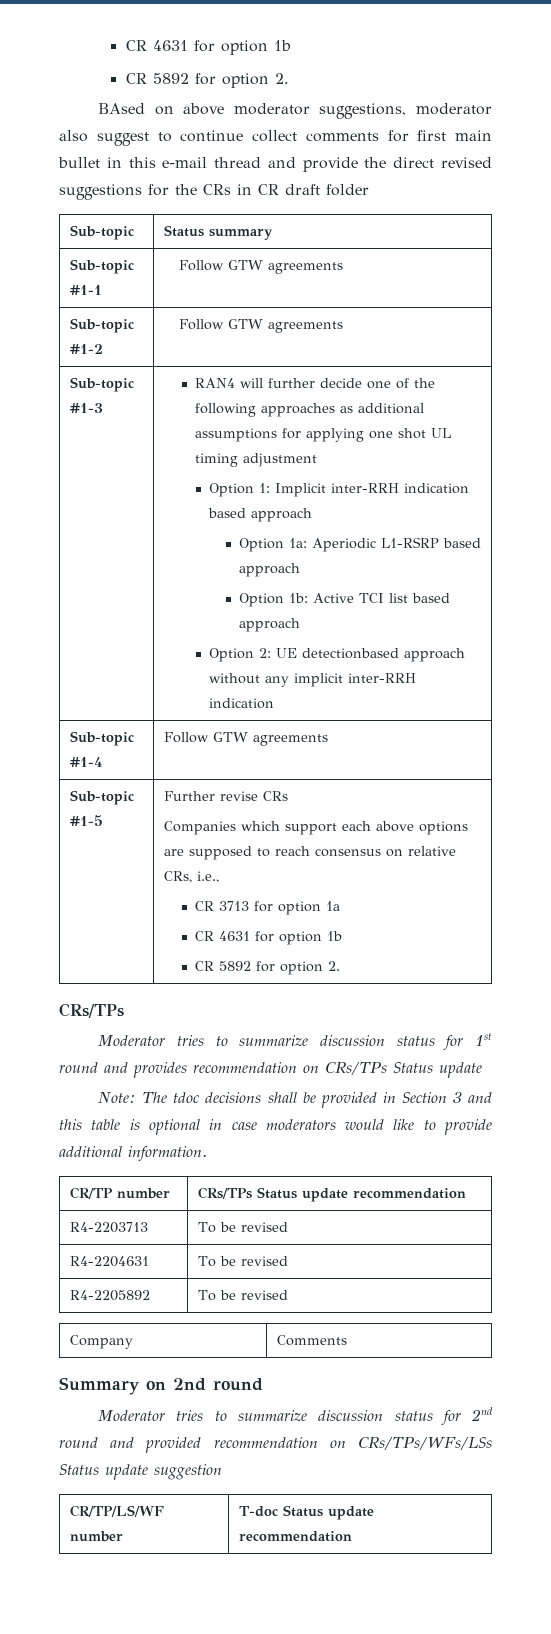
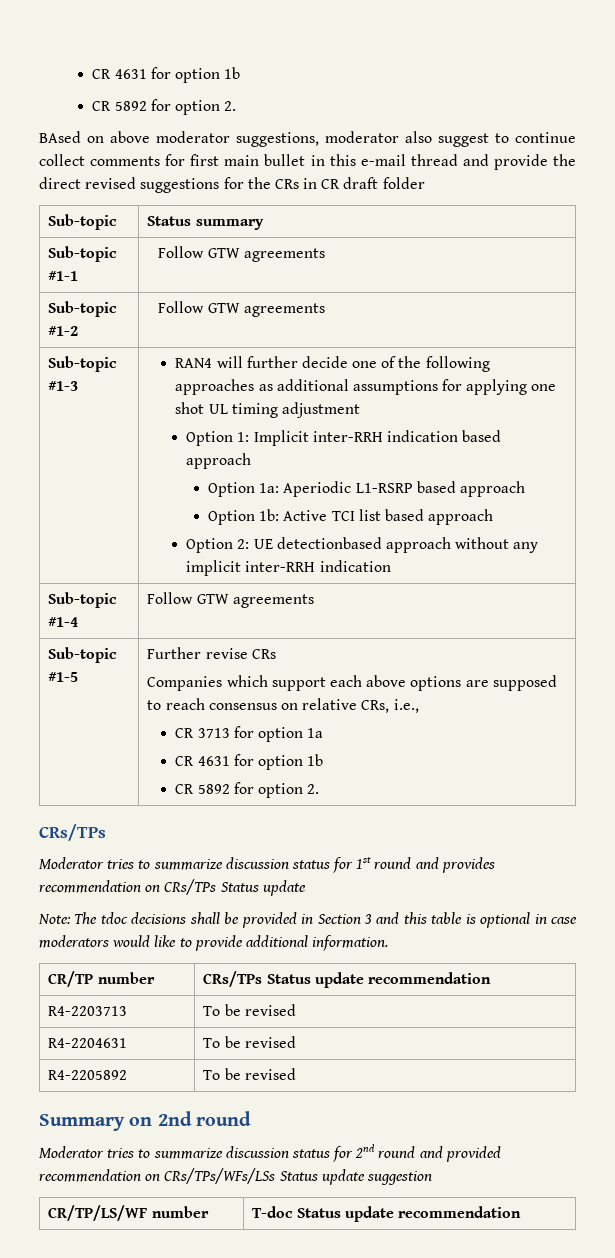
- Company | Comments

